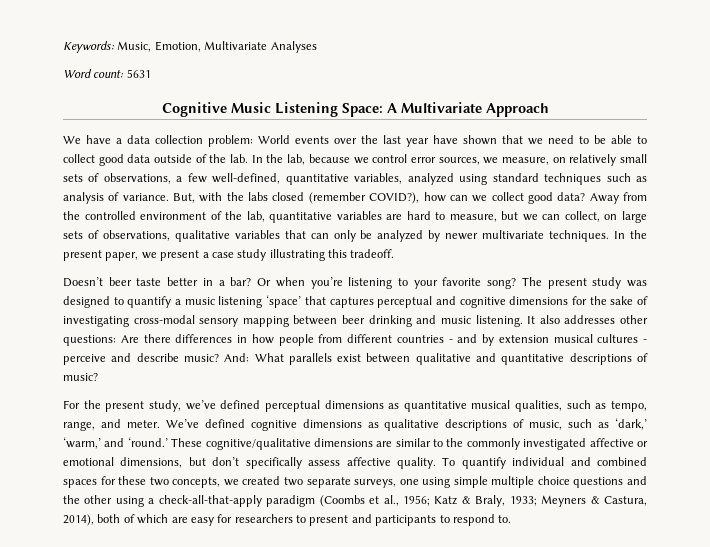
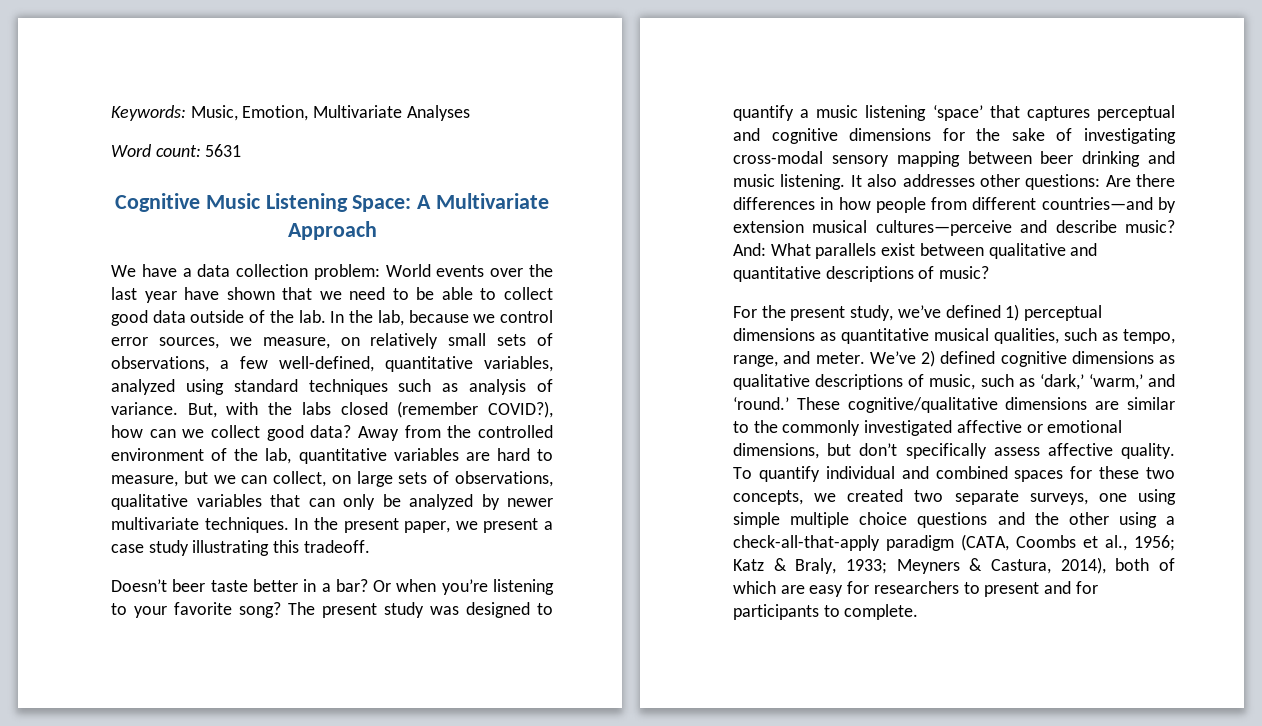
- It also addresses other questions: Are there differences in how people from different countries - and by extension musical cultures - perceive and describe music?
+ It also addresses other questions: Are there differences in how people from different countries—and by extension musical cultures—perceive and describe music?
- For the present study, we’ve defined perceptual dimensions as quantitative musical qualities, such as tempo, range, and meter.
+ For the present study, we’ve defined 1) perceptual dimensions as quantitative musical qualities, such as tempo, range, and meter.
- We’ve defined cognitive dimensions as qualitative descriptions of music, such as ‘dark,’ ‘warm,’ and ‘round.’
+ We’ve 2) defined cognitive dimensions as qualitative descriptions of music, such as ‘dark,’ ‘warm,’ and ‘round.’
- To quantify individual and combined spaces for these two concepts, we created two separate surveys, one using simple multiple choice questions and the other using a check-all-that-apply paradigm (Coombs et al., 1956; Katz & Braly, 1933; Meyners & Castura, 2014), both of which are easy for researchers to present and participants to respond to.
+ To quantify individual and combined spaces for these two concepts, we created two separate surveys, one using simple multiple choice questions and the other using a check-all-that-apply paradigm (CATA, Coombs et al., 1956; Katz & Braly, 1933; Meyners & Castura, 2014), both of which are easy for researchers to present and for participants to complete.

